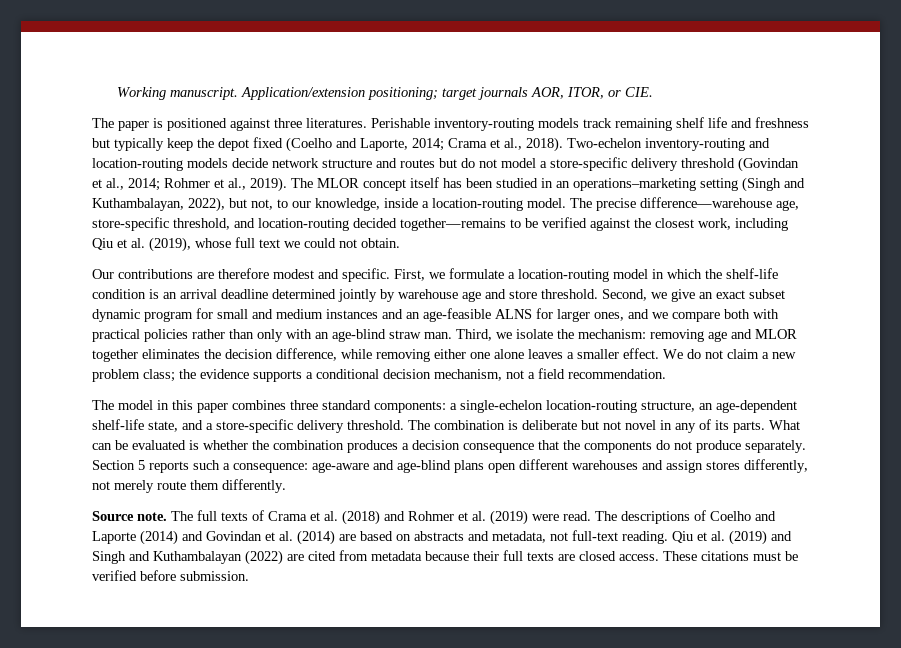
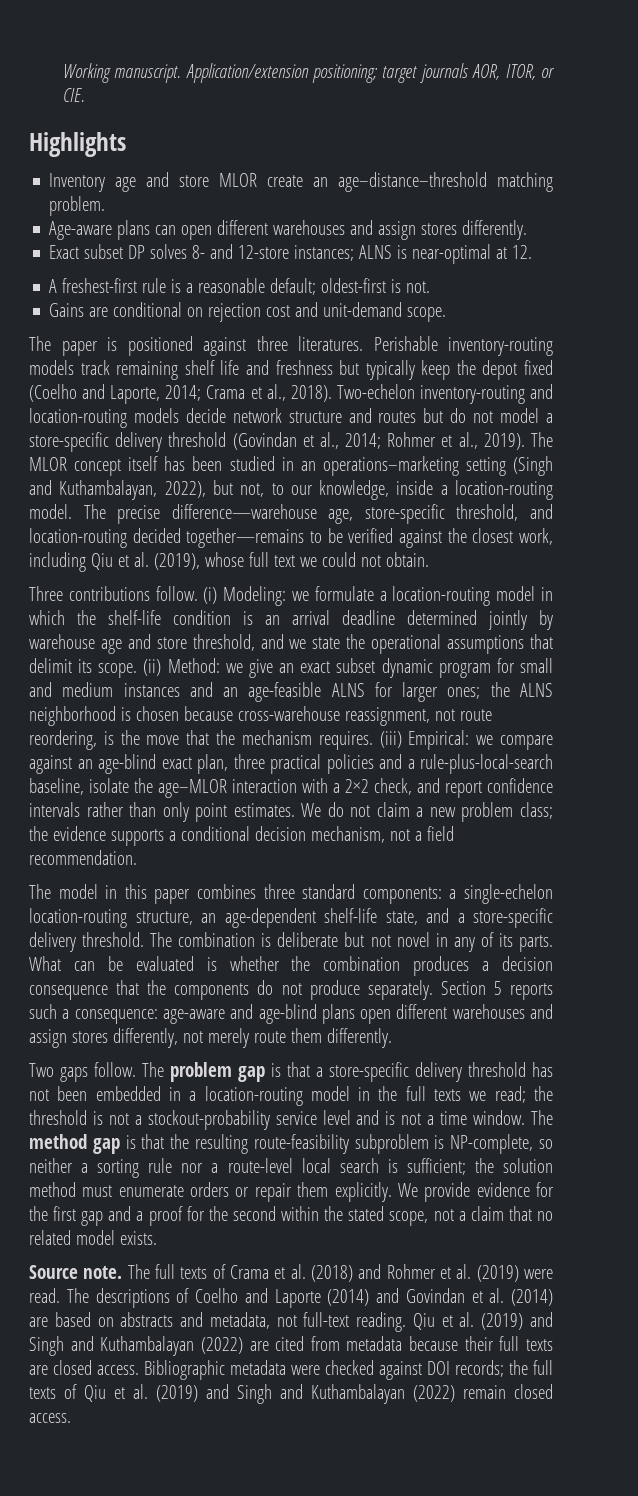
+ Highlights
+ Inventory age and store MLOR create an age–distance–threshold matching problem.
+ Age-aware plans can open different warehouses and assign stores differently.
+ Exact subset DP solves 8- and 12-store instances; ALNS is near-optimal at 12.
+ A freshest-first rule is a reasonable default; oldest-first is not.
+ Gains are conditional on rejection cost and unit-demand scope.
- Our contributions are therefore modest and specific. First, we formulate a location-routing model in which the shelf-life condition is an arrival deadline determined jointly by warehouse age and store threshold. Second, we give an exact subset dynamic program for small and medium instances and an age-feasible ALNS for larger ones, and we compare both with practical policies rather than only with an age-blind straw man. Third, we isolate the mechanism: removing age and MLOR together eliminates the decision difference, while removing either one alone leaves a smaller effect.
+ Three contributions follow. (i) Modeling: we formulate a location-routing model in which the shelf-life condition is an arrival deadline determined jointly by warehouse age and store threshold, and we state the operational assumptions that delimit its scope. (ii) Method: we give an exact subset dynamic program for small and medium instances and an age-feasible ALNS for larger ones; the ALNS neighborhood is chosen because cross-warehouse reassignment, not route reordering, is the move that the mechanism requires. (iii) Empirical: we compare against an age-blind exact plan, three practical policies and a rule-plus-local-search baseline, isolate the age–MLOR interaction with a 2×2 check, and report confidence intervals rather than only point estimates.
+ Two gaps follow. The problem gap is that a store-specific delivery threshold has not been embedded in a location-routing model in the full texts we read; the threshold is not a stockout-probability service level and is not a time window. The method gap is that the resulting route-feasibility subproblem is NP-complete, so neither a sorting rule nor a route-level local search is sufficient; the solution method must enumerate orders or repair them explicitly. We provide evidence for the first gap and a proof for the second within the stated scope, not a claim that no related model exists.
- These citations must be verified before submission.
+ Bibliographic metadata were checked against DOI records; the full texts of Qiu et al. (2019) and Singh and Kuthambalayan (2022) remain closed access.

